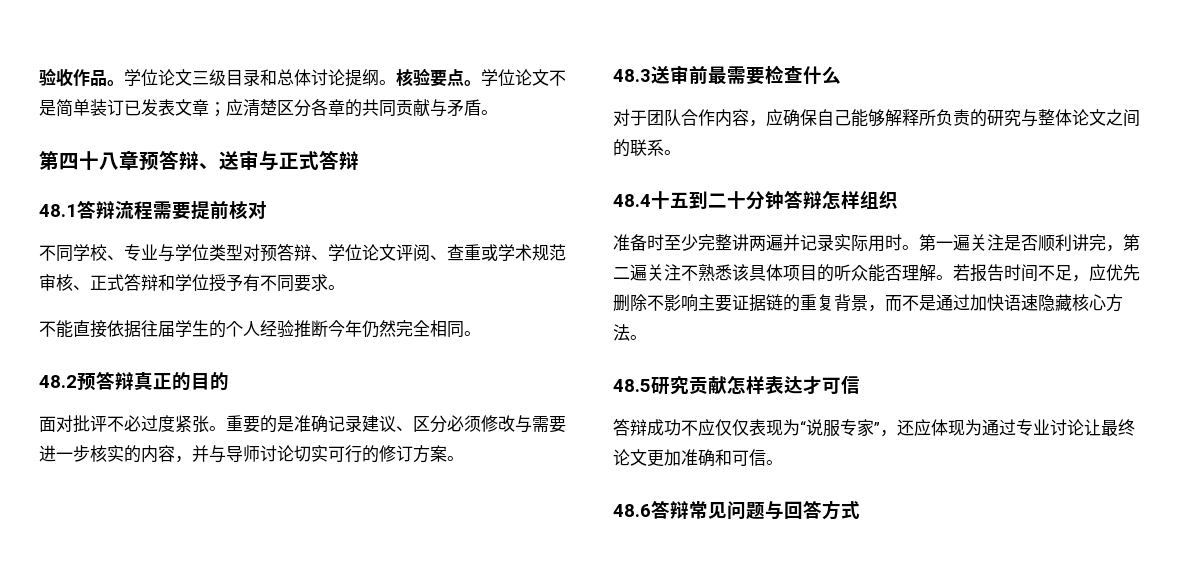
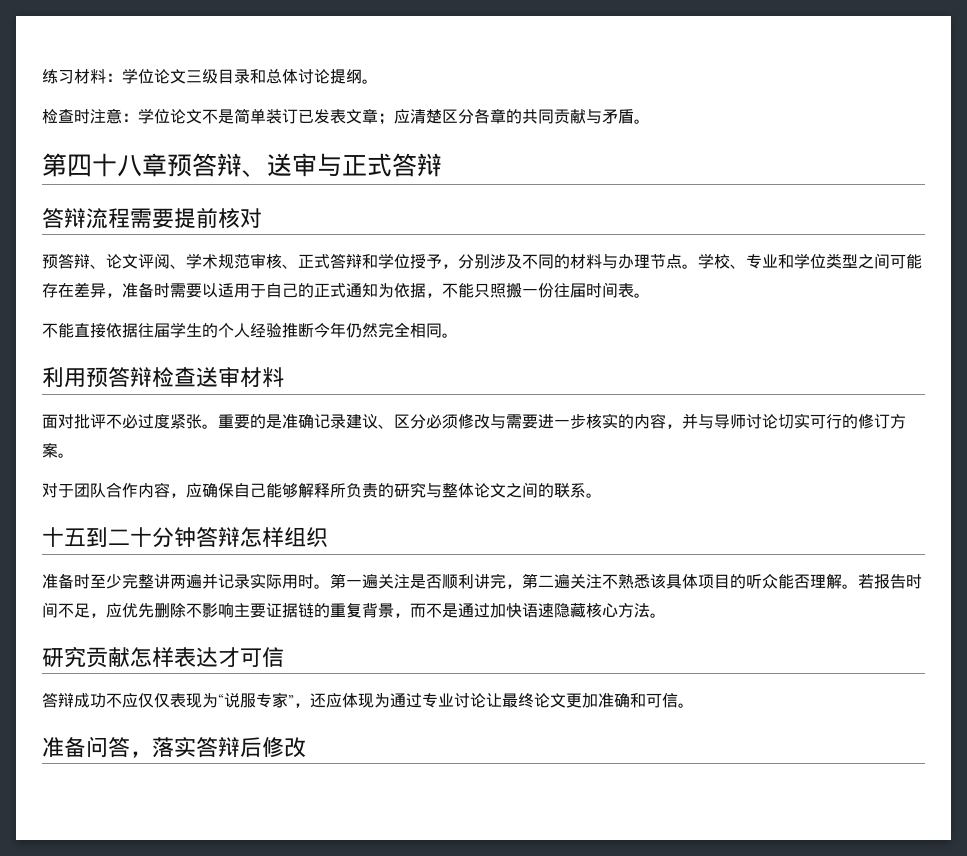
- 验收作品。学位论文三级目录和总体讨论提纲。核验要点。学位论文不是简单装订已发表文章；应清楚区分各章的共同贡献与矛盾。
+ 练习材料：学位论文三级目录和总体讨论提纲。
+ 检查时注意：学位论文不是简单装订已发表文章；应清楚区分各章的共同贡献与矛盾。
- 48.1答辩流程需要提前核对
+ 答辩流程需要提前核对
- 不同学校、专业与学位类型对预答辩、学位论文评阅、查重或学术规范审核、正式答辩和学位授予有不同要求。
+ 预答辩、论文评阅、学术规范审核、正式答辩和学位授予，分别涉及不同的材料与办理节点。学校、专业和学位类型之间可能存在差异，准备时需要以适用于自己的正式通知为依据，不能只照搬一份往届时间表。
- 48.2预答辩真正的目的
+ 利用预答辩检查送审材料
- 48.3送审前最需要检查什么
- 48.4十五到二十分钟答辩怎样组织
+ 十五到二十分钟答辩怎样组织
- 48.5研究贡献怎样表达才可信
+ 研究贡献怎样表达才可信
- 48.6答辩常见问题与回答方式
+ 准备问答，落实答辩后修改

